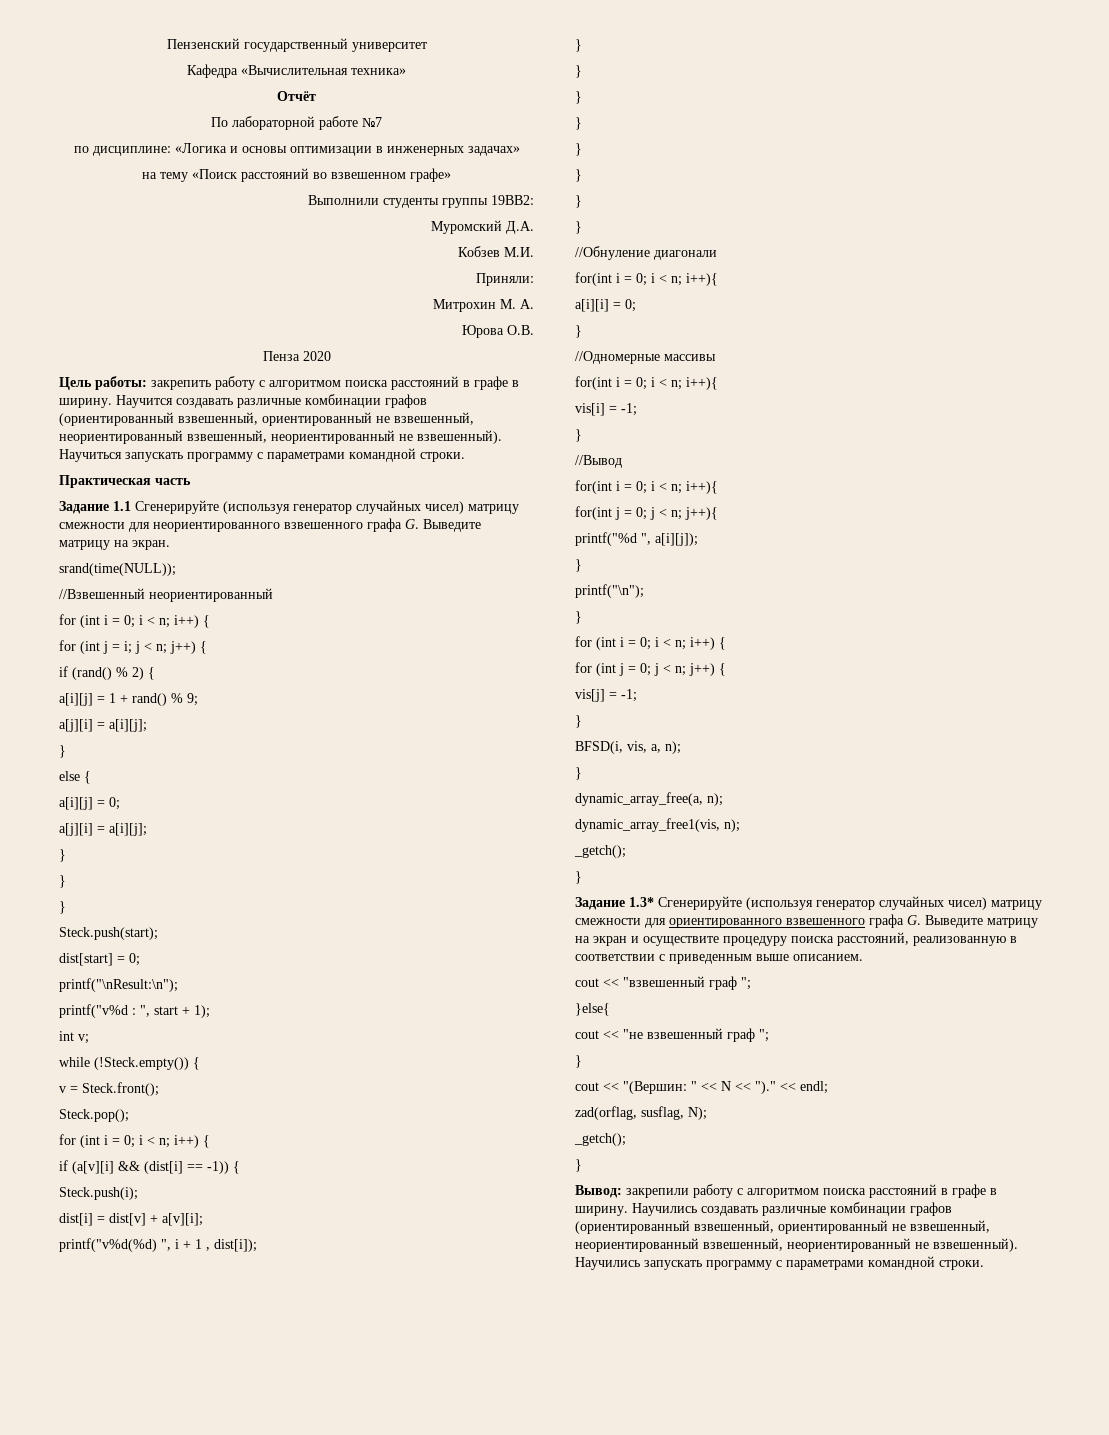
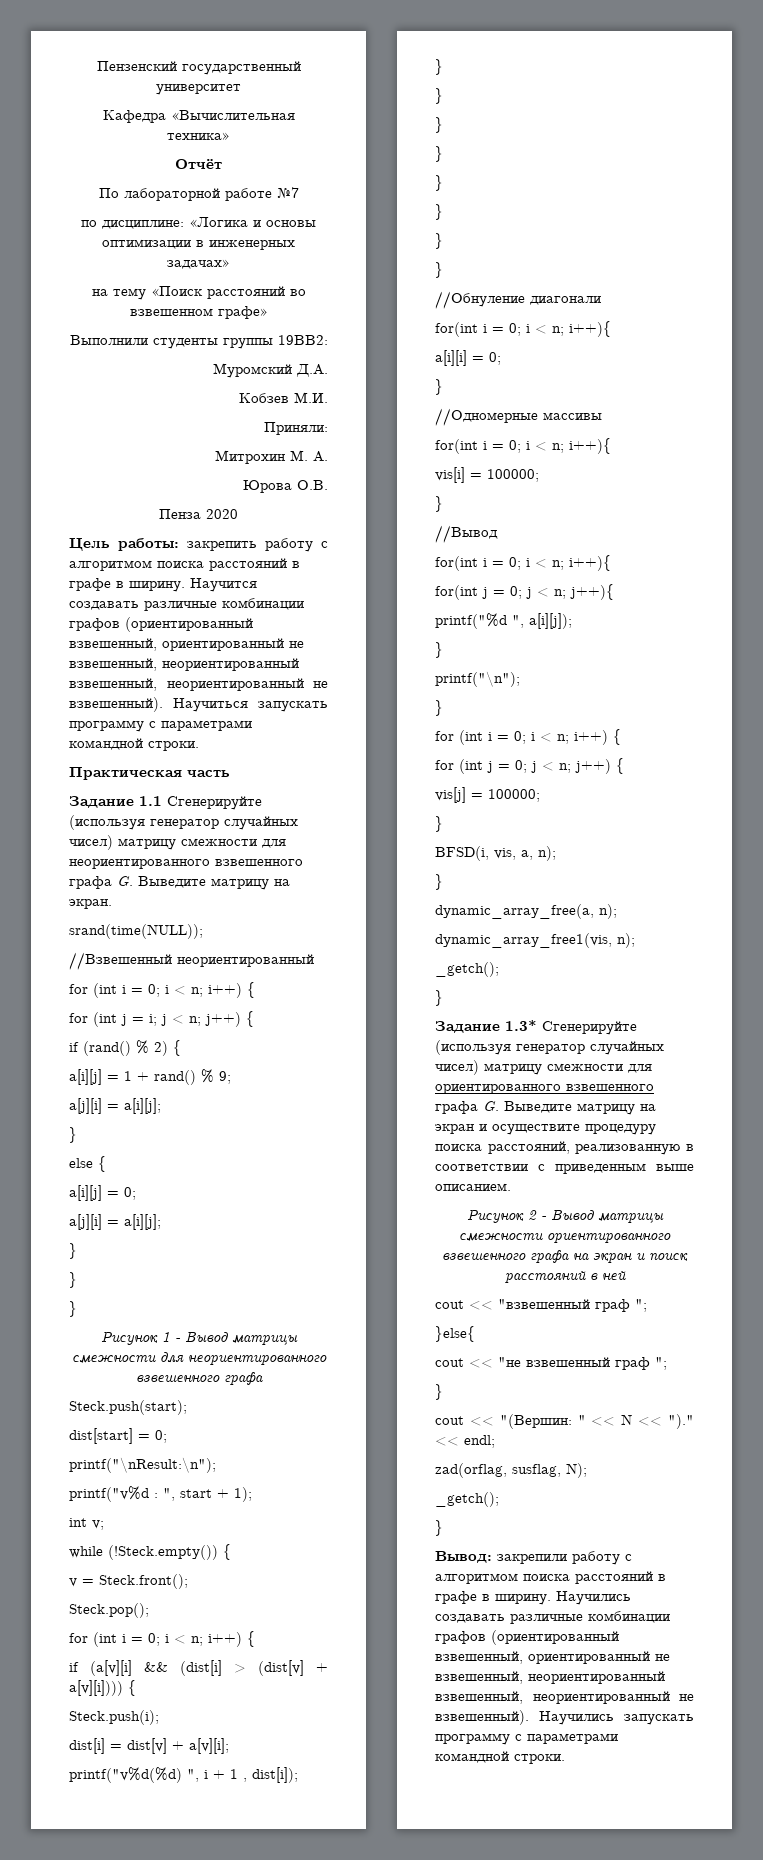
+ Рисунок 1 - Вывод матрицы смежности для неориентированного взвешенного графа
- if (a[v][i] && (dist[i] == -1)) {
+ if (a[v][i] && (dist[i] > (dist[v] + a[v][i]))) {
- vis[i] = -1;
+ vis[i] = 100000;
- vis[j] = -1;
+ vis[j] = 100000;
+ Рисунок 2 - Вывод матрицы смежности ориентированного взвешенного графа на экран и поиск расстояний в ней

